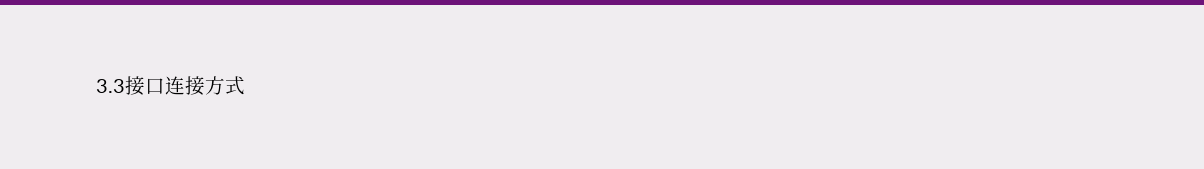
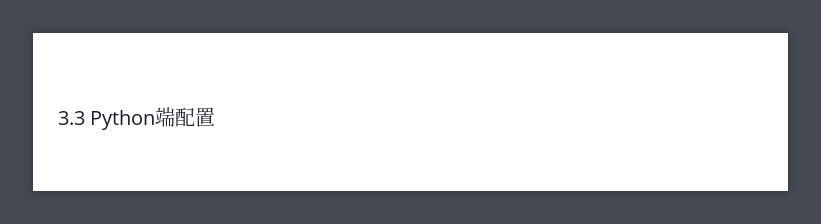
- 3.3接口连接方式
+ 3.3 Python端配置

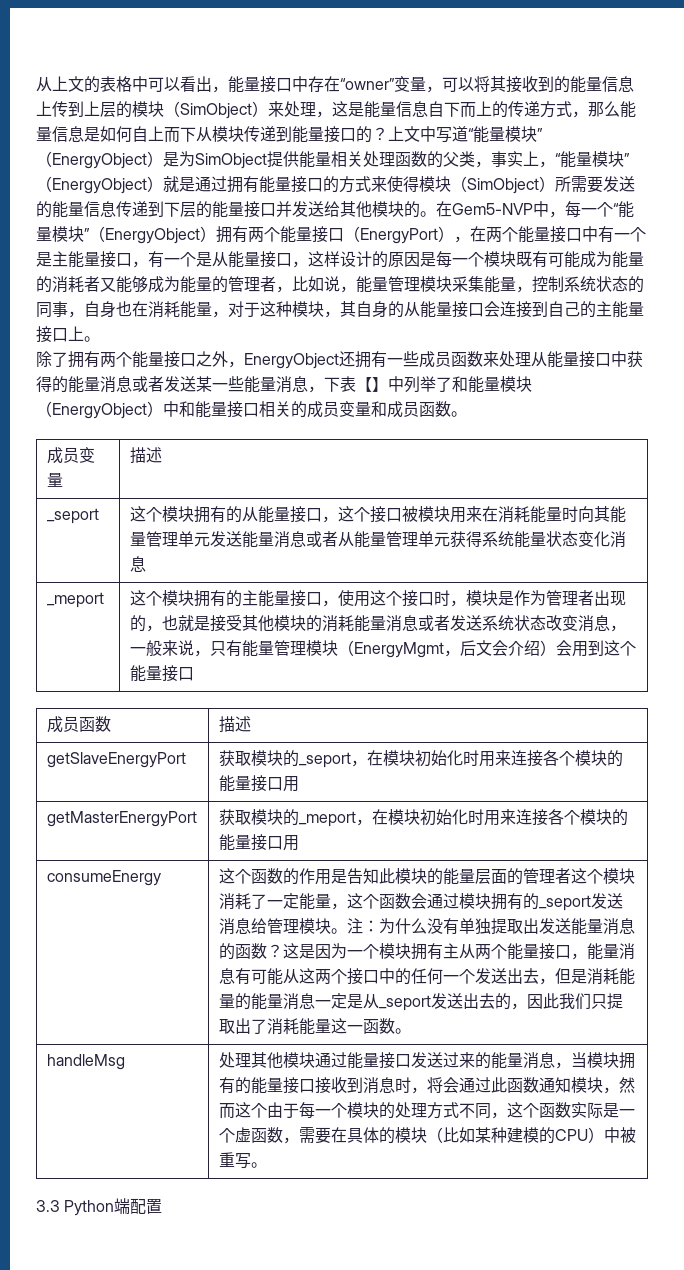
+ 从上文的表格中可以看出，能量接口中存在“owner”变量，可以将其接收到的能量信息上传到上层的模块（SimObject）来处理，这是能量信息自下而上的传递方式，那么能量信息是如何自上而下从模块传递到能量接口的？上文中写道“能量模块”（EnergyObject）是为SimObject提供能量相关处理函数的父类，事实上，“能量模块”（EnergyObject）就是通过拥有能量接口的方式来使得模块（SimObject）所需要发送的能量信息传递到下层的能量接口并发送给其他模块的。在Gem5-NVP中，每一个“能量模块”（EnergyObject）拥有两个能量接口（EnergyPort），在两个能量接口中有一个是主能量接口，有一个是从能量接口，这样设计的原因是每一个模块既有可能成为能量的消耗者又能够成为能量的管理者，比如说，能量管理模块采集能量，控制系统状态的同事，自身也在消耗能量，对于这种模块，其自身的从能量接口会连接到自己的主能量接口上。
+ 除了拥有两个能量接口之外，EnergyObject还拥有一些成员函数来处理从能量接口中获得的能量消息或者发送某一些能量消息，下表【】中列举了和能量模块（EnergyObject）中和能量接口相关的成员变量和成员函数。
+ 成员变量 | 描述
+ _seport | 这个模块拥有的从能量接口，这个接口被模块用来在消耗能量时向其能量管理单元发送能量消息或者从能量管理单元获得系统能量状态变化消息
+ _meport | 这个模块拥有的主能量接口，使用这个接口时，模块是作为管理者出现的，也就是接受其他模块的消耗能量消息或者发送系统状态改变消息，一般来说，只有能量管理模块（EnergyMgmt，后文会介绍）会用到这个能量接口
+ 成员函数 | 描述
+ getSlaveEnergyPort | 获取模块的_seport，在模块初始化时用来连接各个模块的能量接口用
+ getMasterEnergyPort | 获取模块的_meport，在模块初始化时用来连接各个模块的能量接口用
+ consumeEnergy | 这个函数的作用是告知此模块的能量层面的管理者这个模块消耗了一定能量，这个函数会通过模块拥有的_seport发送消息给管理模块。注：为什么没有单独提取出发送能量消息的函数？这是因为一个模块拥有主从两个能量接口，能量消息有可能从这两个接口中的任何一个发送出去，但是消耗能量的能量消息一定是从_seport发送出去的，因此我们只提取出了消耗能量这一函数。
+ handleMsg | 处理其他模块通过能量接口发送过来的能量消息，当模块拥有的能量接口接收到消息时，将会通过此函数通知模块，然而这个由于每一个模块的处理方式不同，这个函数实际是一个虚函数，需要在具体的模块（比如某种建模的CPU）中被重写。

